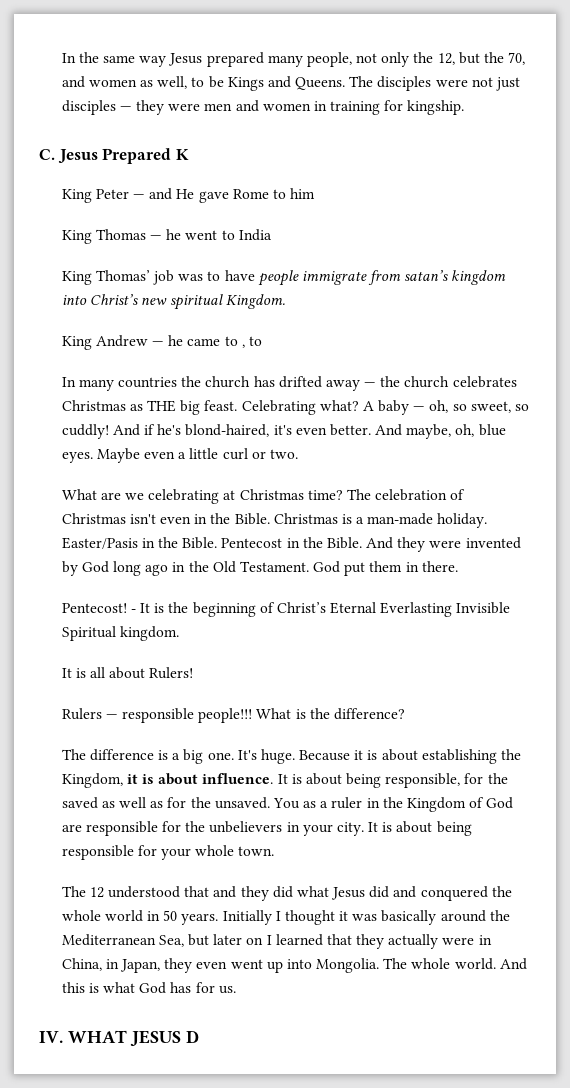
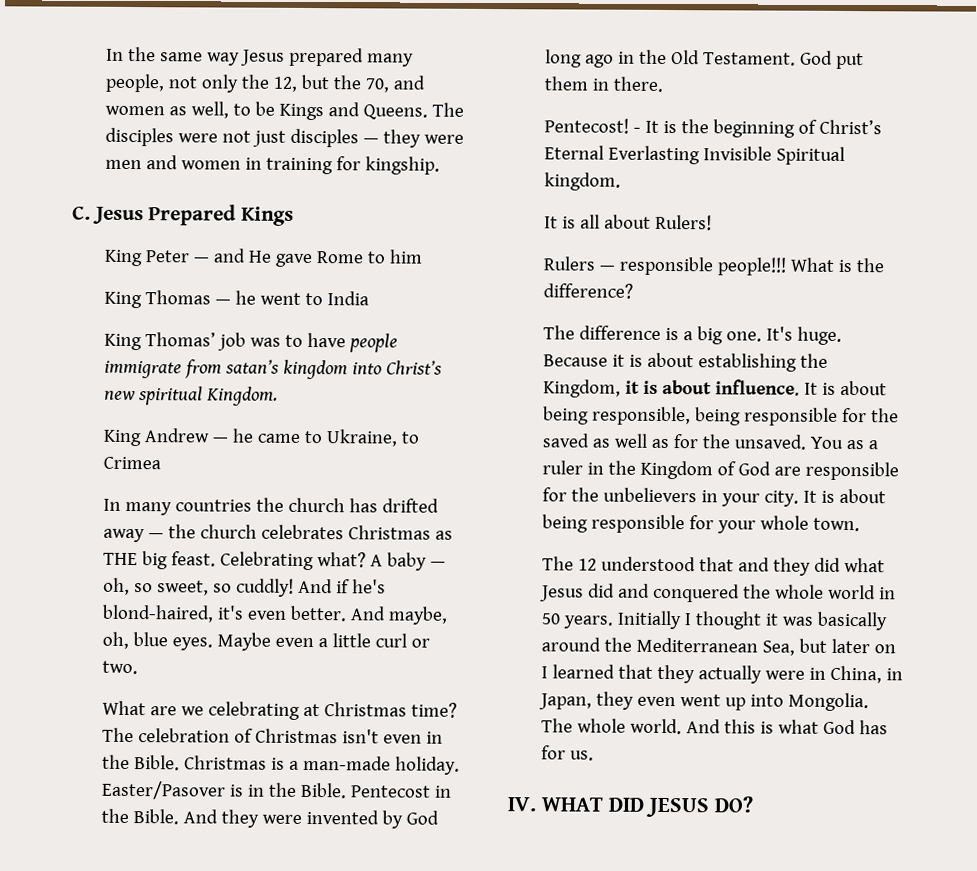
- C. Jesus Prepared K
+ C. Jesus Prepared Kings
- King Andrew — he came to , to
+ King Andrew — he came to Ukraine, to Crimea
- Easter/Pasis in the Bible.
+ Easter/Pasover is in the Bible.
- It is about being responsible, for the saved as well as for the unsaved.
+ It is about being responsible, being responsible for the saved as well as for the unsaved.
- IV. WHAT JESUS D
+ IV. WHAT DID JESUS DO?

